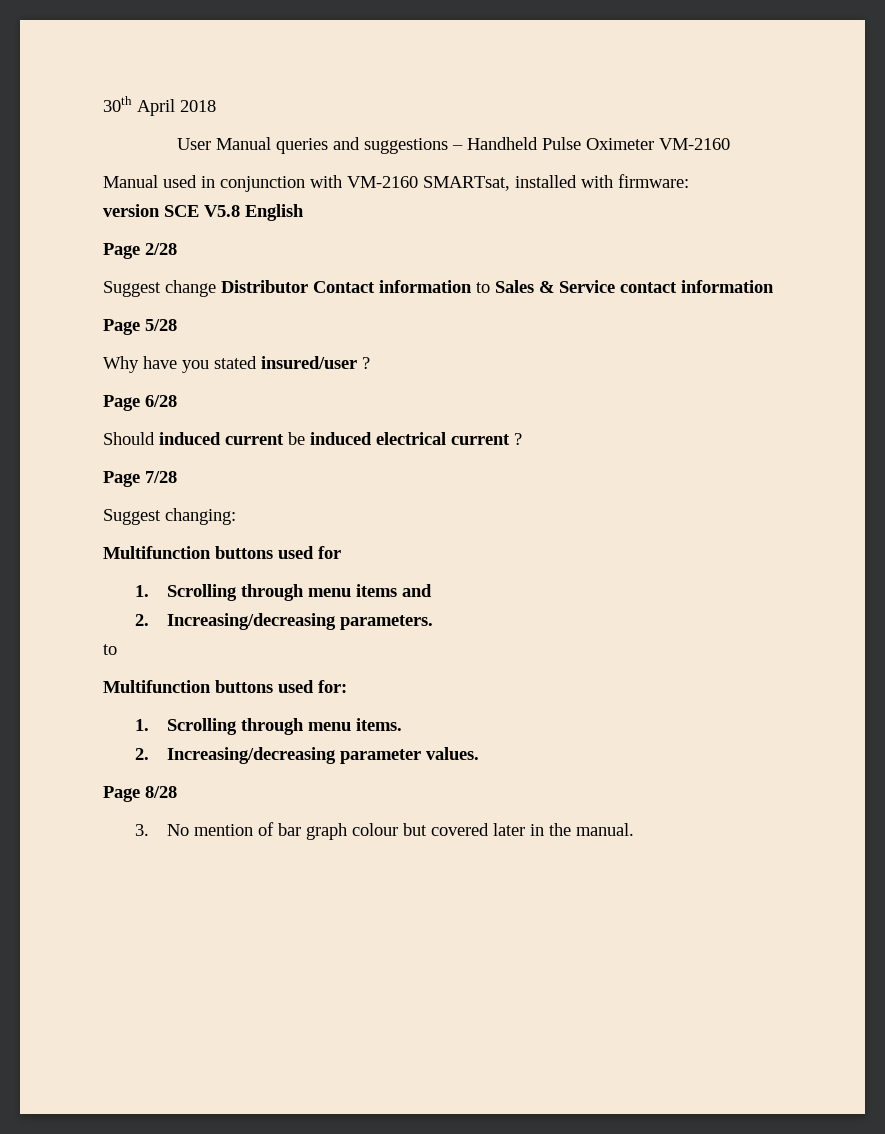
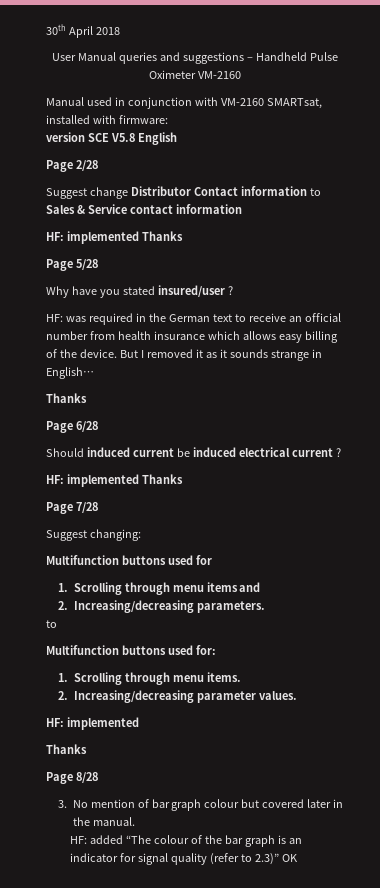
  Suggest change Distributor Contact information to Sales & Service contact information
+ HF: implemented Thanks
+ HF: was required in the German text to receive an official number from health insurance which allows easy billing of the device. But I removed it as it sounds strange in English…
+ Thanks
  Should induced current be induced electrical current ?
+ HF: implemented Thanks
  2. Increasing/decreasing parameter values.
+ HF: implemented
+ Thanks
+ HF: added “The colour of the bar graph is an indicator for signal quality (refer to 2.3)” OK

